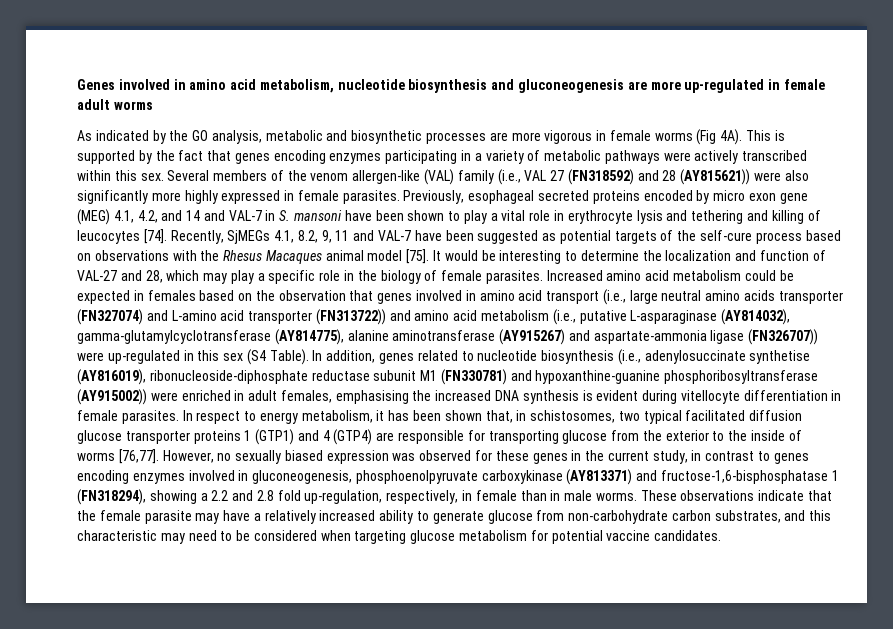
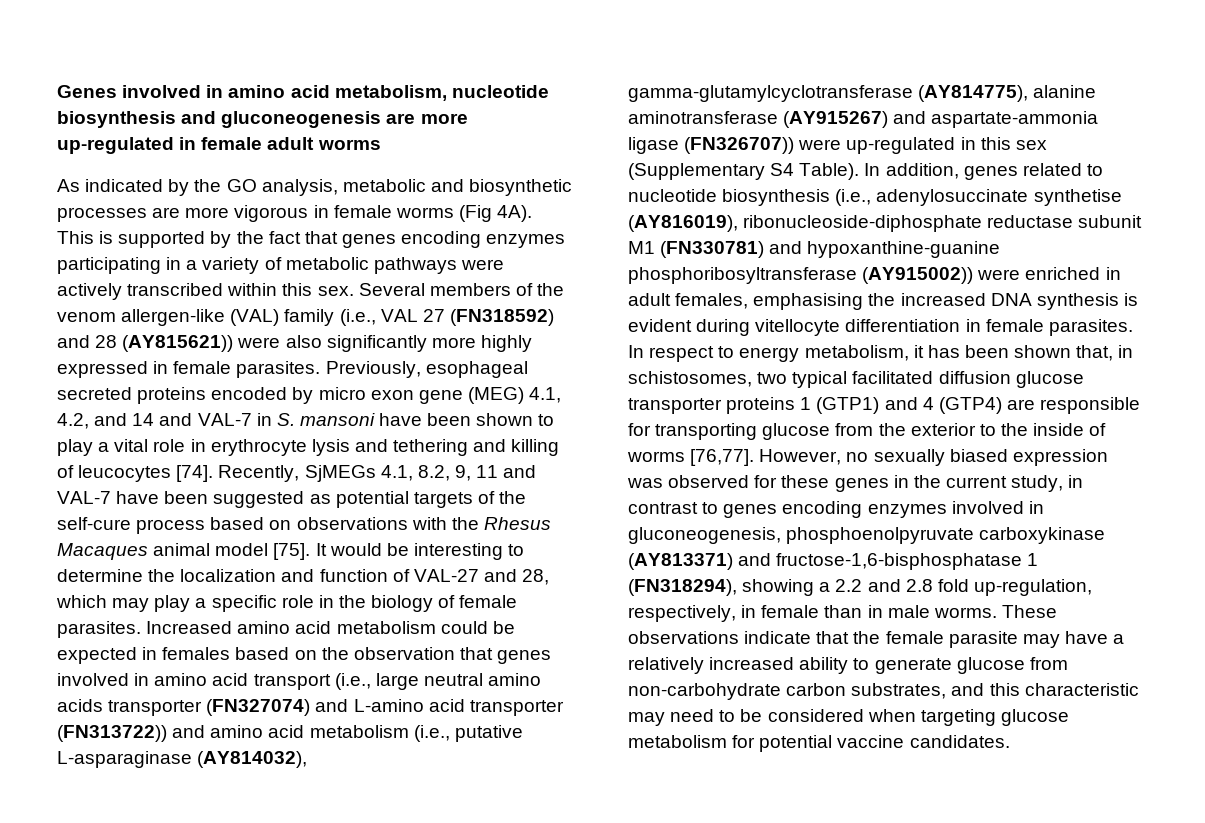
- Increased amino acid metabolism could be expected in females based on the observation that genes involved in amino acid transport (i.e., large neutral amino acids transporter (FN327074) and L-amino acid transporter (FN313722)) and amino acid metabolism (i.e., putative L-asparaginase (AY814032), gamma-glutamylcyclotransferase (AY814775), alanine aminotransferase (AY915267) and aspartate-ammonia ligase (FN326707)) were up-regulated in this sex (S4 Table).
+ Increased amino acid metabolism could be expected in females based on the observation that genes involved in amino acid transport (i.e., large neutral amino acids transporter (FN327074) and L-amino acid transporter (FN313722)) and amino acid metabolism (i.e., putative L-asparaginase (AY814032), gamma-glutamylcyclotransferase (AY814775), alanine aminotransferase (AY915267) and aspartate-ammonia ligase (FN326707)) were up-regulated in this sex (Supplementary S4 Table).

